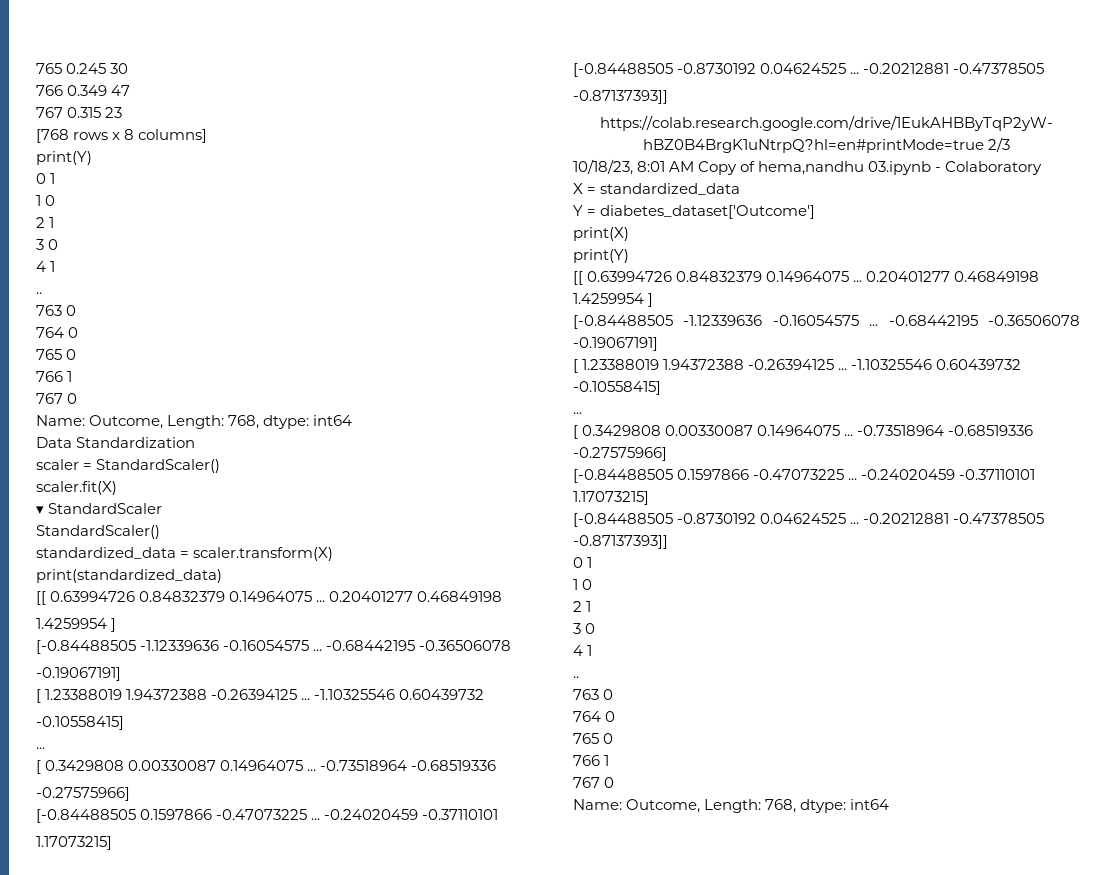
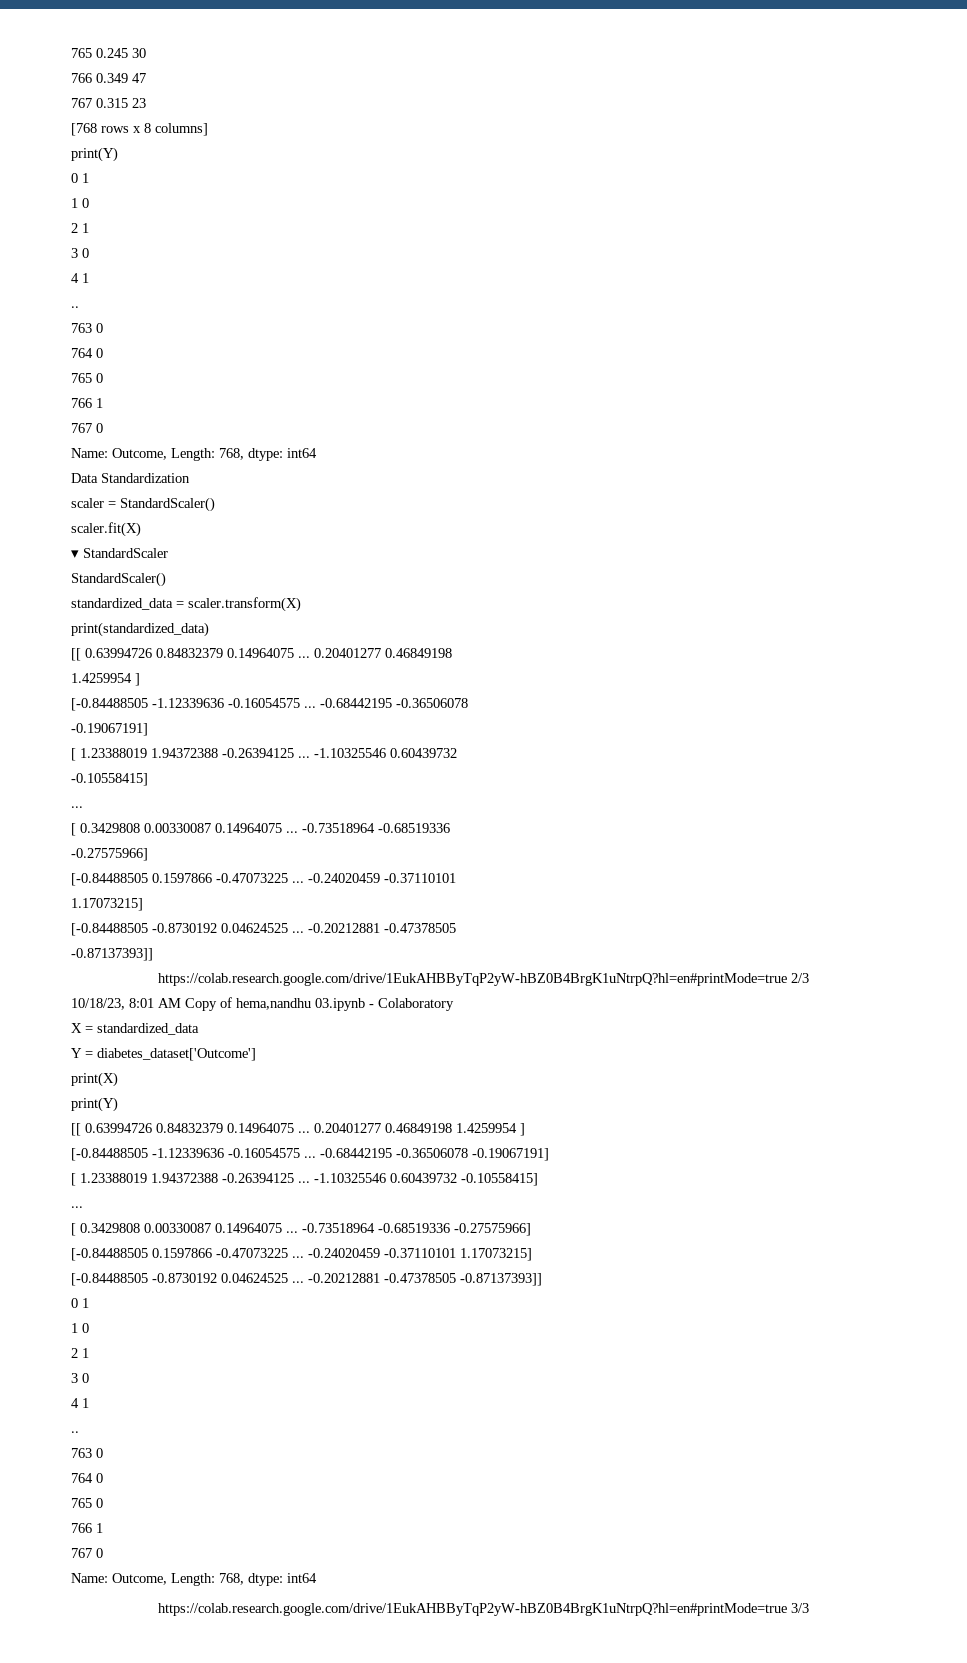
+ https://colab.research.google.com/drive/1EukAHBByTqP2yW-hBZ0B4BrgK1uNtrpQ?hl=en#printMode=true 3/3

